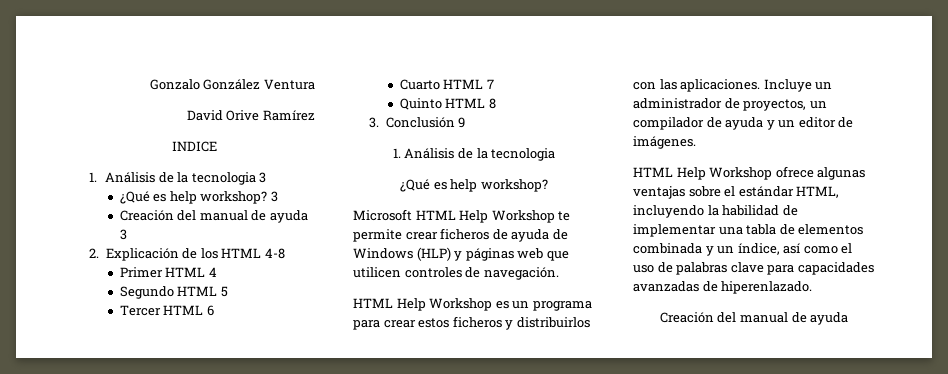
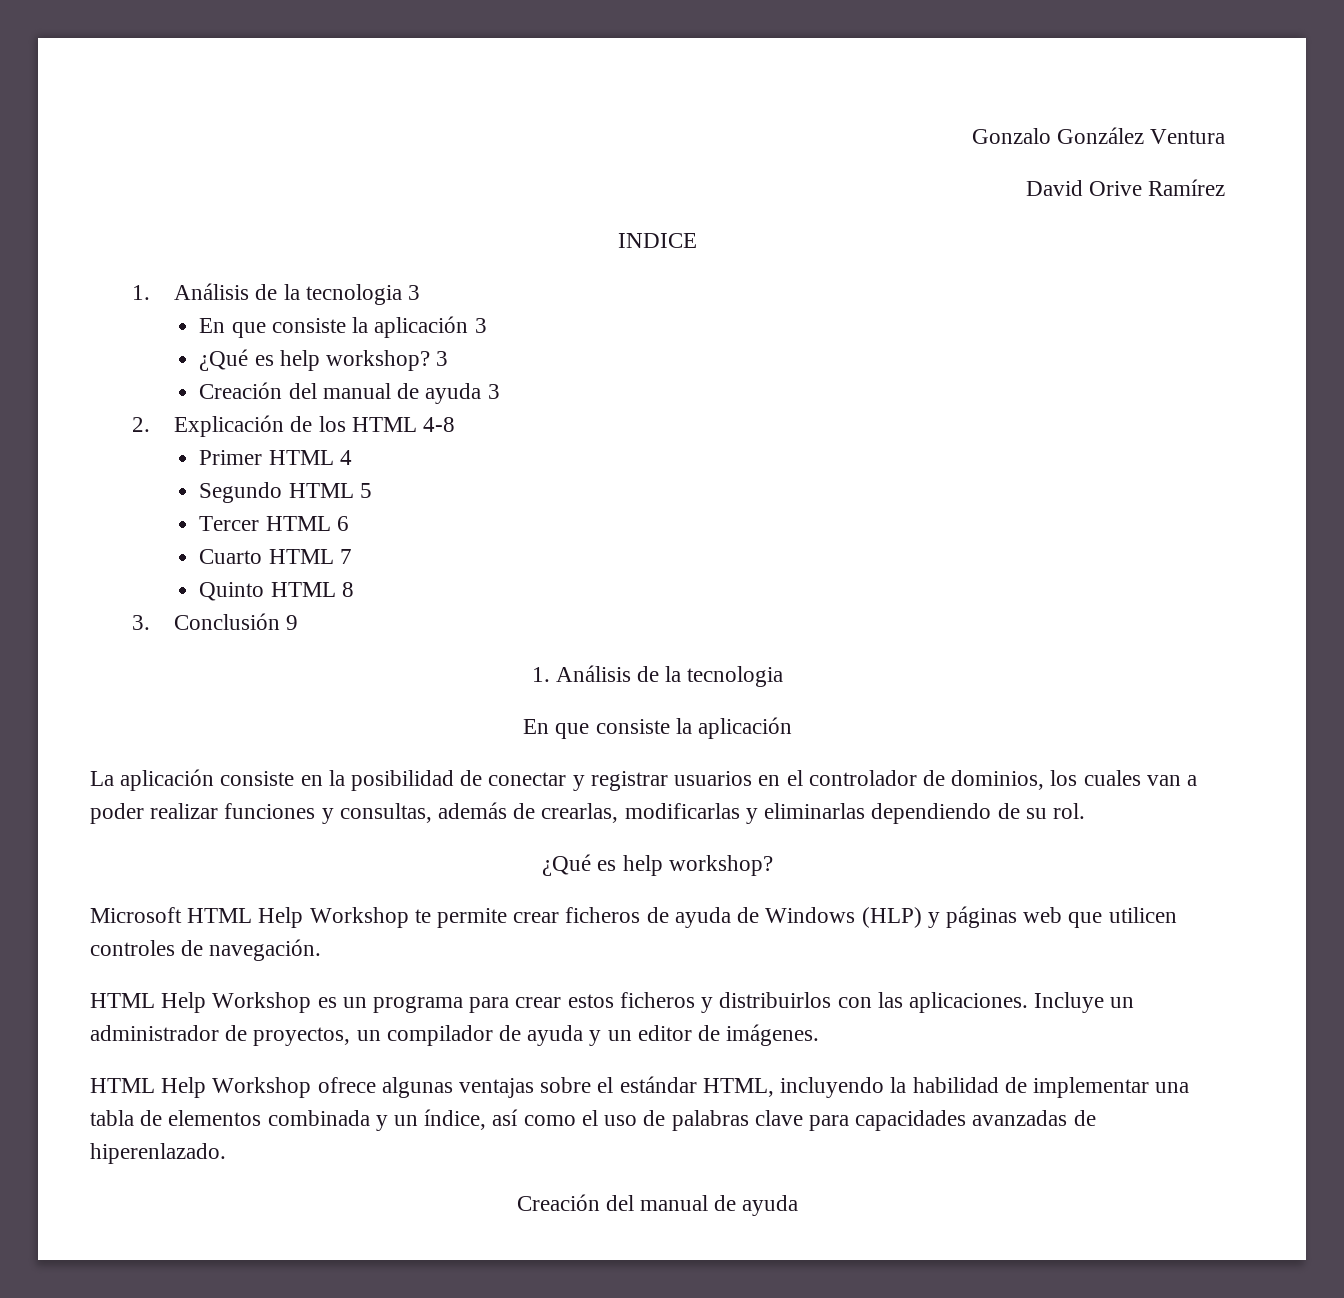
+ En que consiste la aplicación 3
  3. Conclusión 9
  1. Análisis de la tecnologia
+ En que consiste la aplicación
+ La aplicación consiste en la posibilidad de conectar y registrar usuarios en el controlador de dominios, los cuales van a poder realizar funciones y consultas, además de crearlas, modificarlas y eliminarlas dependiendo de su rol.

